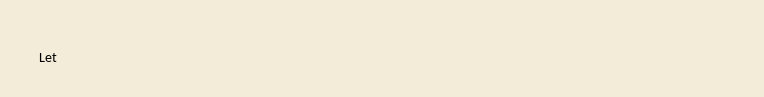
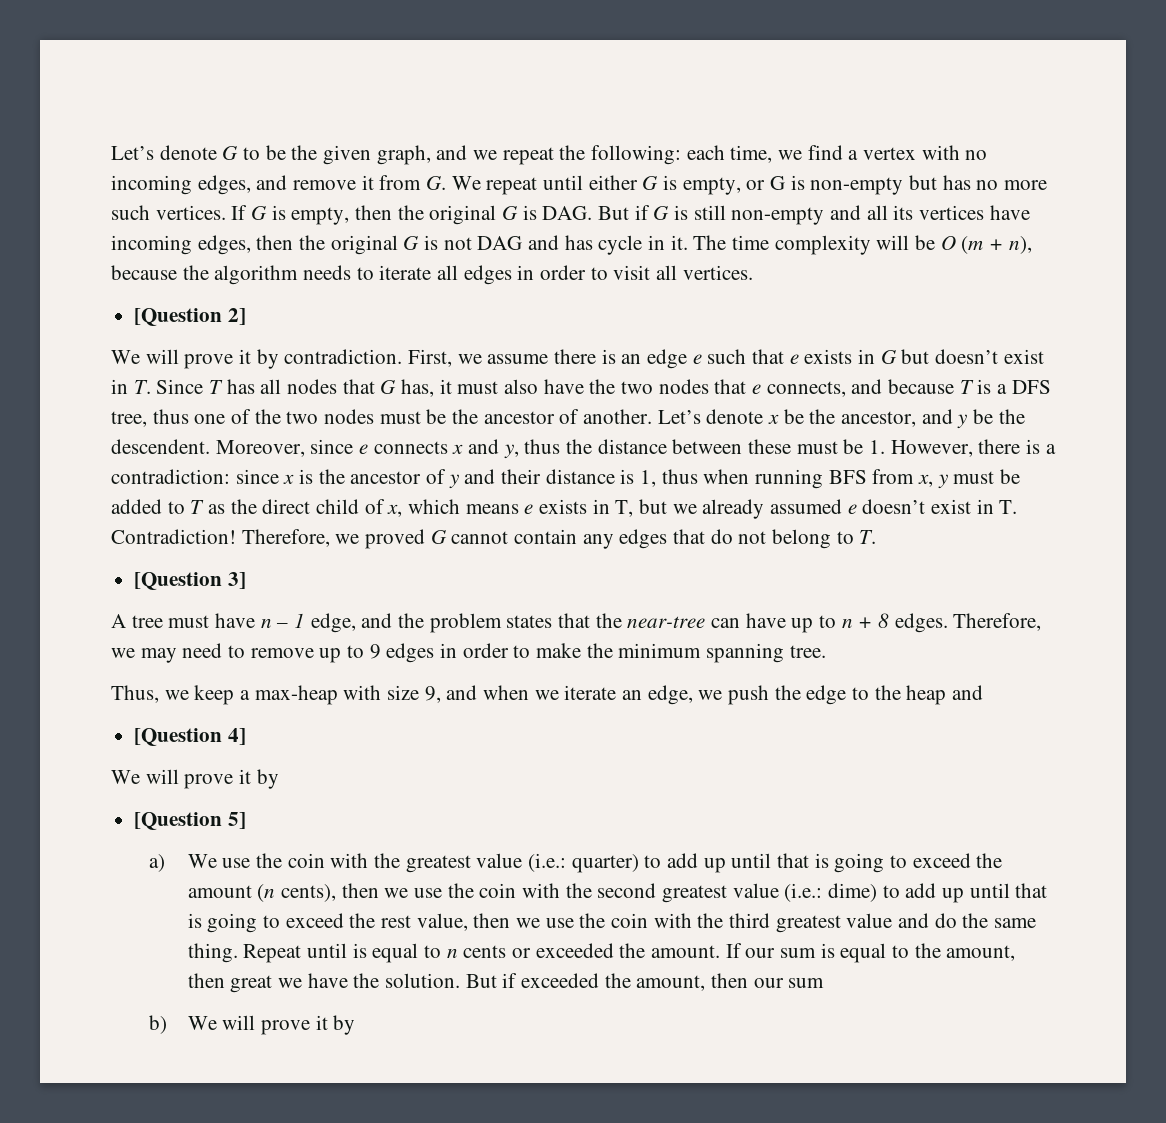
- Let
+ Let’s denote G to be the given graph, and we repeat the following: each time, we find a vertex with no incoming edges, and remove it from G. We repeat until either G is empty, or G is non-empty but has no more such vertices. If G is empty, then the original G is DAG. But if G is still non-empty and all its vertices have incoming edges, then the original G is not DAG and has cycle in it. The time complexity will be O (m + n), because the algorithm needs to iterate all edges in order to visit all vertices.
+ [Question 2]
+ We will prove it by contradiction. First, we assume there is an edge e such that e exists in G but doesn’t exist in T. Since T has all nodes that G has, it must also have the two nodes that e connects, and because T is a DFS tree, thus one of the two nodes must be the ancestor of another. Let’s denote x be the ancestor, and y be the descendent. Moreover, since e connects x and y, thus the distance between these must be 1. However, there is a contradiction: since x is the ancestor of y and their distance is 1, thus when running BFS from x, y must be added to T as the direct child of x, which means e exists in T, but we already assumed e doesn’t exist in T. Contradiction! Therefore, we proved G cannot contain any edges that do not belong to T.
+ [Question 3]
+ A tree must have n – 1 edge, and the problem states that the near-tree can have up to n + 8 edges. Therefore, we may need to remove up to 9 edges in order to make the minimum spanning tree.
+ Thus, we keep a max-heap with size 9, and when we iterate an edge, we push the edge to the heap and
+ [Question 4]
+ We will prove it by
+ [Question 5]
+ a) We use the coin with the greatest value (i.e.: quarter) to add up until that is going to exceed the amount (n cents), then we use the coin with the second greatest value (i.e.: dime) to add up until that is going to exceed the rest value, then we use the coin with the third greatest value and do the same thing. Repeat until is equal to n cents or exceeded the amount. If our sum is equal to the amount, then great we have the solution. But if exceeded the amount, then our sum
+ b) We will prove it by

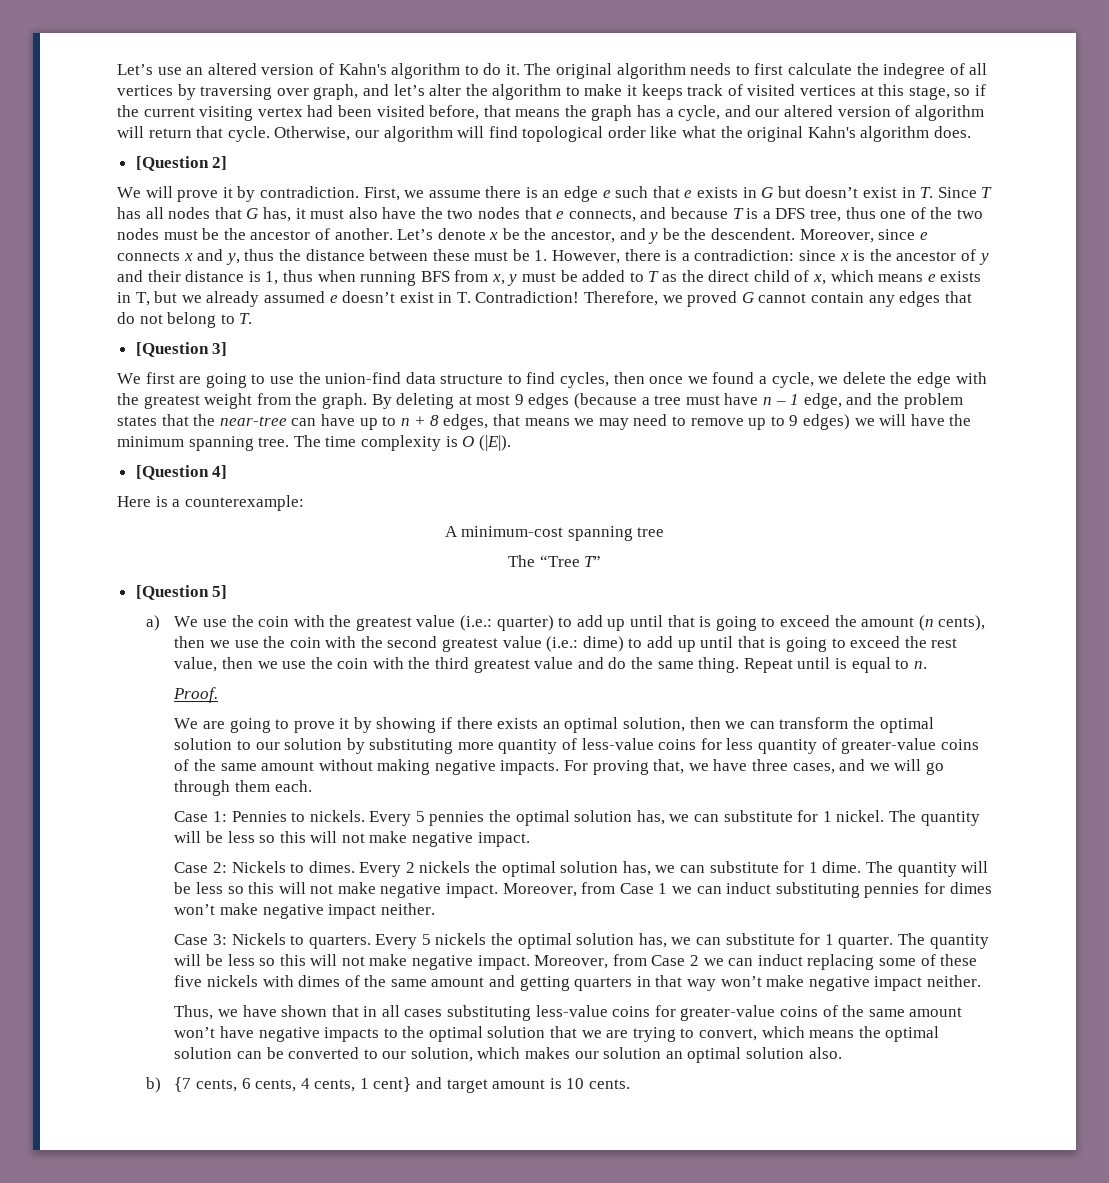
- Let’s denote G to be the given graph, and we repeat the following: each time, we find a vertex with no incoming edges, and remove it from G. We repeat until either G is empty, or G is non-empty but has no more such vertices. If G is empty, then the original G is DAG. But if G is still non-empty and all its vertices have incoming edges, then the original G is not DAG and has cycle in it. The time complexity will be O (m + n), because the algorithm needs to iterate all edges in order to visit all vertices.
+ Let’s use an altered version of Kahn's algorithm to do it. The original algorithm needs to first calculate the indegree of all vertices by traversing over graph, and let’s alter the algorithm to make it keeps track of visited vertices at this stage, so if the current visiting vertex had been visited before, that means the graph has a cycle, and our altered version of algorithm will return that cycle. Otherwise, our algorithm will find topological order like what the original Kahn's algorithm does.
- A tree must have n – 1 edge, and the problem states that the near-tree can have up to n + 8 edges. Therefore, we may need to remove up to 9 edges in order to make the minimum spanning tree.
- Thus, we keep a max-heap with size 9, and when we iterate an edge, we push the edge to the heap and
+ We first are going to use the union-find data structure to find cycles, then once we found a cycle, we delete the edge with the greatest weight from the graph. By deleting at most 9 edges (because a tree must have n – 1 edge, and the problem states that the near-tree can have up to n + 8 edges, that means we may need to remove up to 9 edges) we will have the minimum spanning tree. The time complexity is O (|E|).
  [Question 4]
- We will prove it by
+ Here is a counterexample:
+ A minimum-cost spanning tree
+ The “Tree T”
- Repeat until is equal to n cents or exceeded the amount. If our sum is equal to the amount, then great we have the solution. But if exceeded the amount, then our sum
- b) We will prove it by
+ Repeat until is equal to n.
+ Proof.
+ We are going to prove it by showing if there exists an optimal solution, then we can transform the optimal solution to our solution by substituting more quantity of less-value coins for less quantity of greater-value coins of the same amount without making negative impacts. For proving that, we have three cases, and we will go through them each.
+ Case 1: Pennies to nickels. Every 5 pennies the optimal solution has, we can substitute for 1 nickel. The quantity will be less so this will not make negative impact.
+ Case 2: Nickels to dimes. Every 2 nickels the optimal solution has, we can substitute for 1 dime. The quantity will be less so this will not make negative impact. Moreover, from Case 1 we can induct substituting pennies for dimes won’t make negative impact neither.
+ Case 3: Nickels to quarters. Every 5 nickels the optimal solution has, we can substitute for 1 quarter. The quantity will be less so this will not make negative impact. Moreover, from Case 2 we can induct replacing some of these five nickels with dimes of the same amount and getting quarters in that way won’t make negative impact neither.
+ Thus, we have shown that in all cases substituting less-value coins for greater-value coins of the same amount won’t have negative impacts to the optimal solution that we are trying to convert, which means the optimal solution can be converted to our solution, which makes our solution an optimal solution also.
+ b) {7 cents, 6 cents, 4 cents, 1 cent} and target amount is 10 cents.

